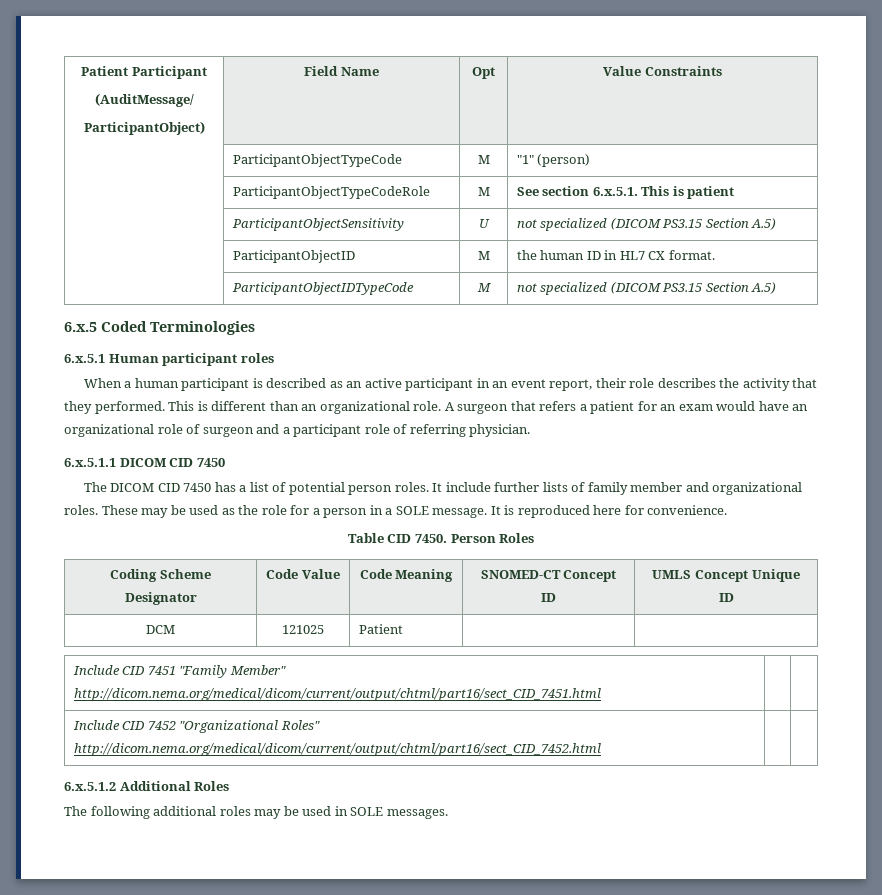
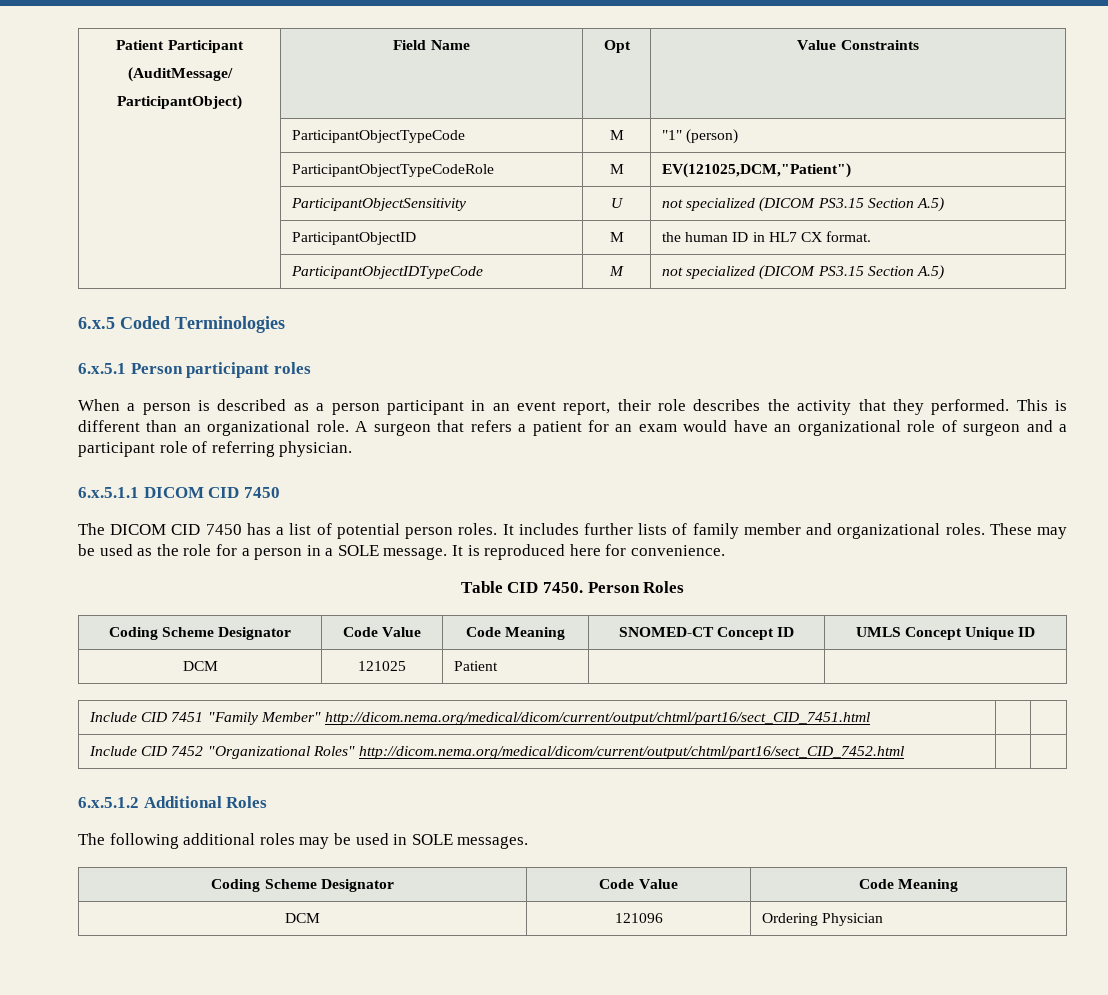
- | ParticipantObjectTypeCodeRole | M | See section 6.x.5.1. This is patient
+ | ParticipantObjectTypeCodeRole | M | EV(121025,DCM,"Patient")
- 6.x.5.1 Human participant roles
+ 6.x.5.1 Person participant roles
- When a human participant is described as an active participant in an event report, their role describes the activity that they performed.
+ When a person is described as a person participant in an event report, their role describes the activity that they performed.
- It include further lists of family member and organizational roles.
+ It includes further lists of family member and organizational roles.
  The following additional roles may be used in SOLE messages.
+ Coding Scheme Designator | Code Value | Code Meaning
+ DCM | 121096 | Ordering Physician

